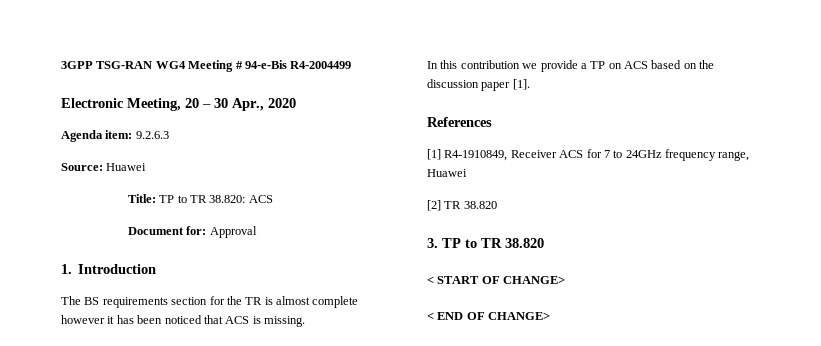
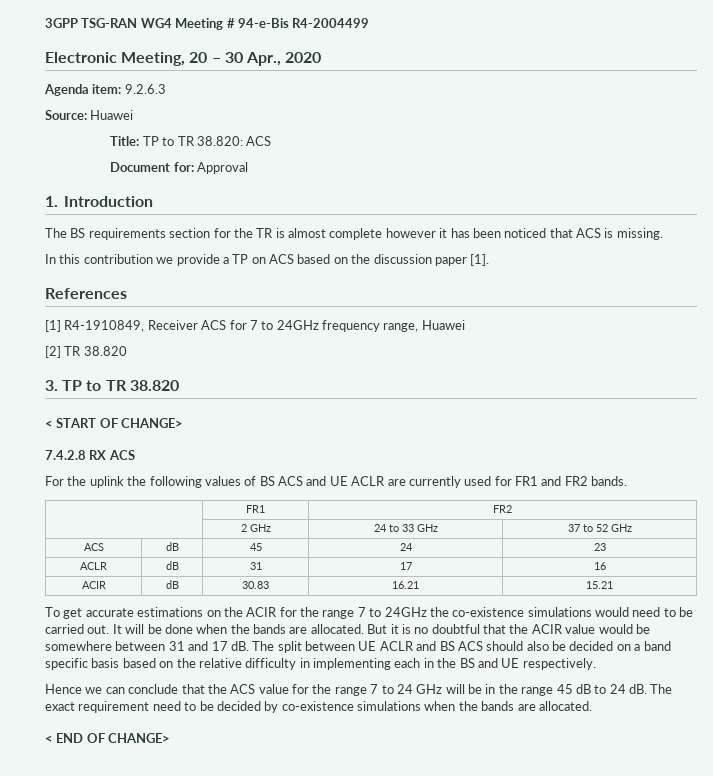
+ 7.4.2.8 RX ACS
+ For the uplink the following values of BS ACS and UE ACLR are currently used for FR1 and FR2 bands.
+ | FR1 | FR2
+ | 2 GHz | 24 to 33 GHz | 37 to 52 GHz
+ ACS | dB | 45 | 24 | 23
+ ACLR | dB | 31 | 17 | 16
+ ACIR | dB | 30.83 | 16.21 | 15.21
+ To get accurate estimations on the ACIR for the range 7 to 24GHz the co-existence simulations would need to be carried out. It will be done when the bands are allocated. But it is no doubtful that the ACIR value would be somewhere between 31 and 17 dB. The split between UE ACLR and BS ACS should also be decided on a band specific basis based on the relative difficulty in implementing each in the BS and UE respectively.
+ Hence we can conclude that the ACS value for the range 7 to 24 GHz will be in the range 45 dB to 24 dB. The exact requirement need to be decided by co-existence simulations when the bands are allocated.

